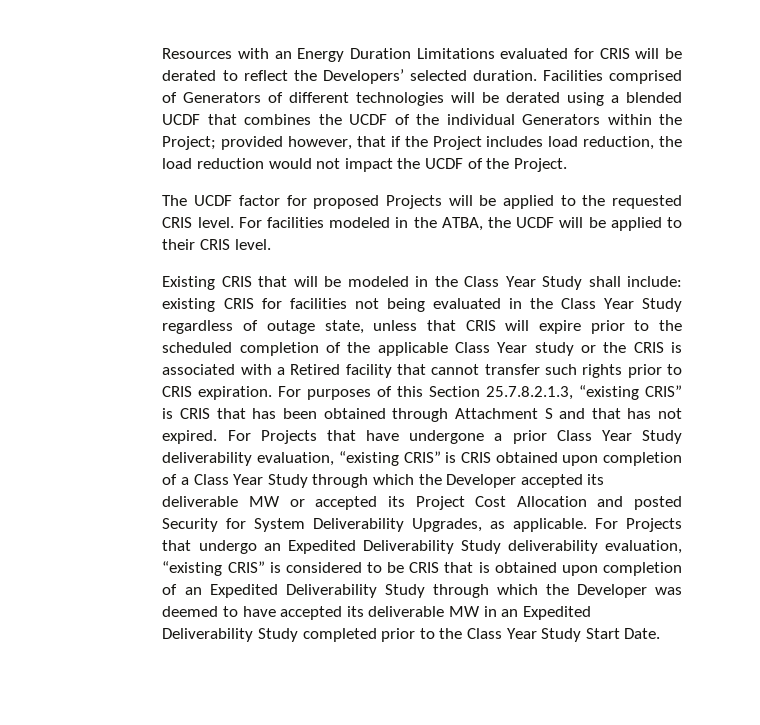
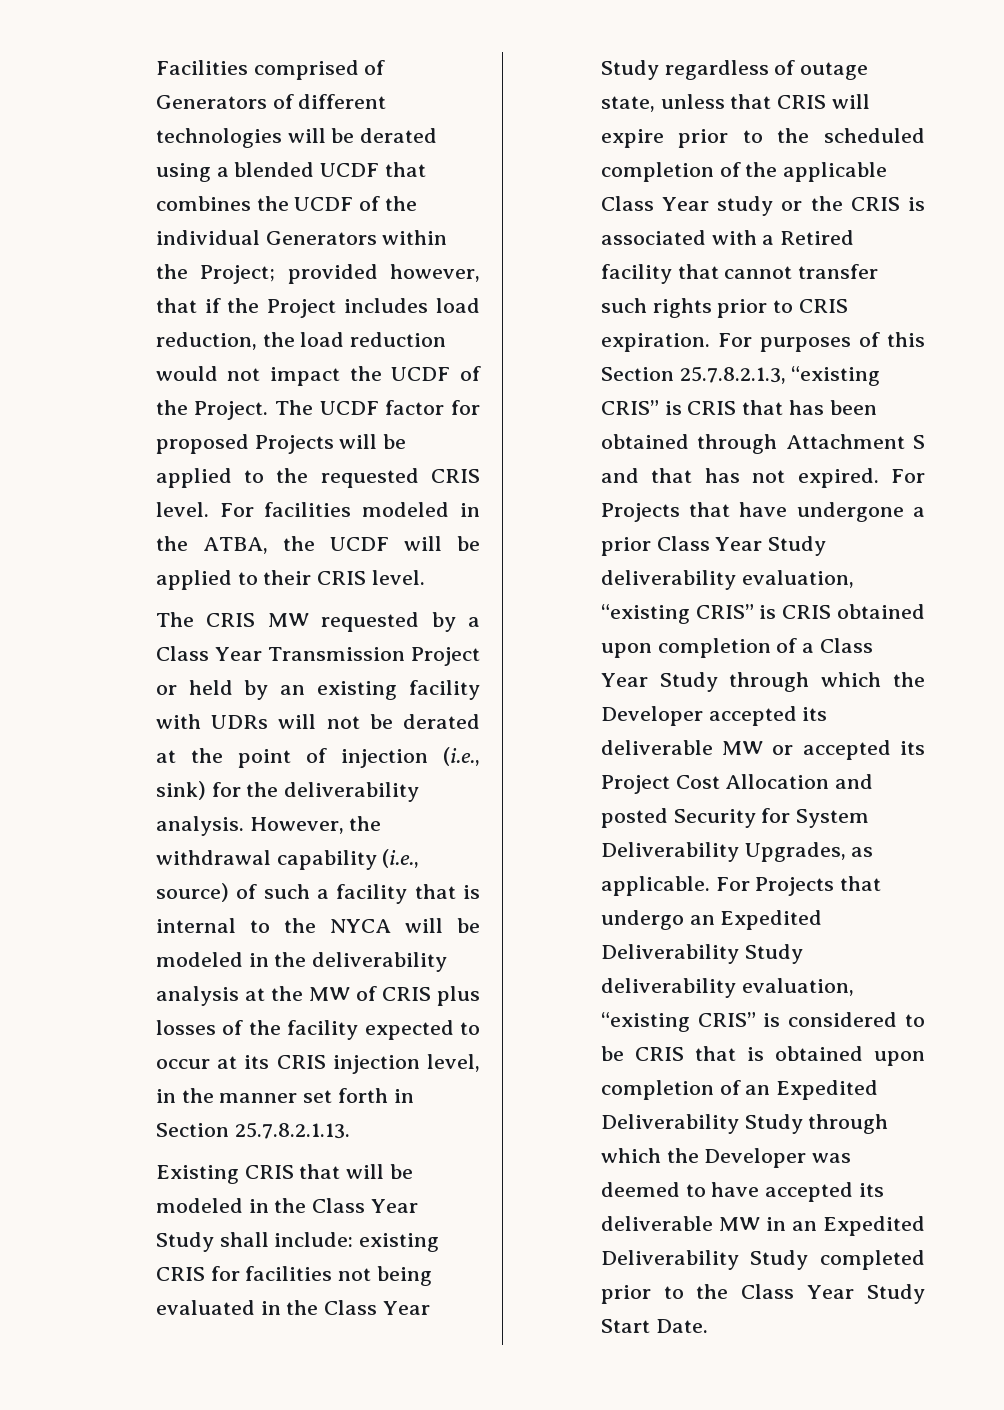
- Resources with an Energy Duration Limitations evaluated for CRIS will be derated to reflect the Developers’ selected duration. Facilities comprised of Generators of different technologies will be derated using a blended UCDF that combines the UCDF of the individual Generators within the Project; provided however, that if the Project includes load reduction, the load reduction would not impact the UCDF of the Project.
- The UCDF factor for proposed Projects will be applied to the requested CRIS level.
+ Facilities comprised of Generators of different technologies will be derated using a blended UCDF that combines the UCDF of the individual Generators within the Project; provided however, that if the Project includes load reduction, the load reduction would not impact the UCDF of the Project. The UCDF factor for proposed Projects will be applied to the requested CRIS level.
+ The CRIS MW requested by a Class Year Transmission Project or held by an existing facility with UDRs will not be derated at the point of injection (i.e., sink) for the deliverability analysis. However, the withdrawal capability (i.e., source) of such a facility that is internal to the NYCA will be modeled in the deliverability analysis at the MW of CRIS plus losses of the facility expected to occur at its CRIS injection level, in the manner set forth in Section 25.7.8.2.1.13.

